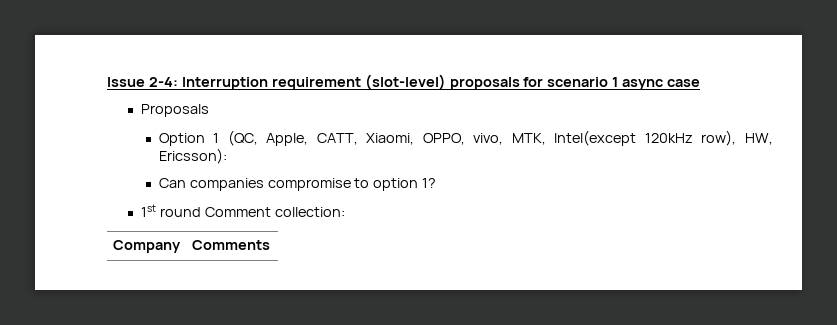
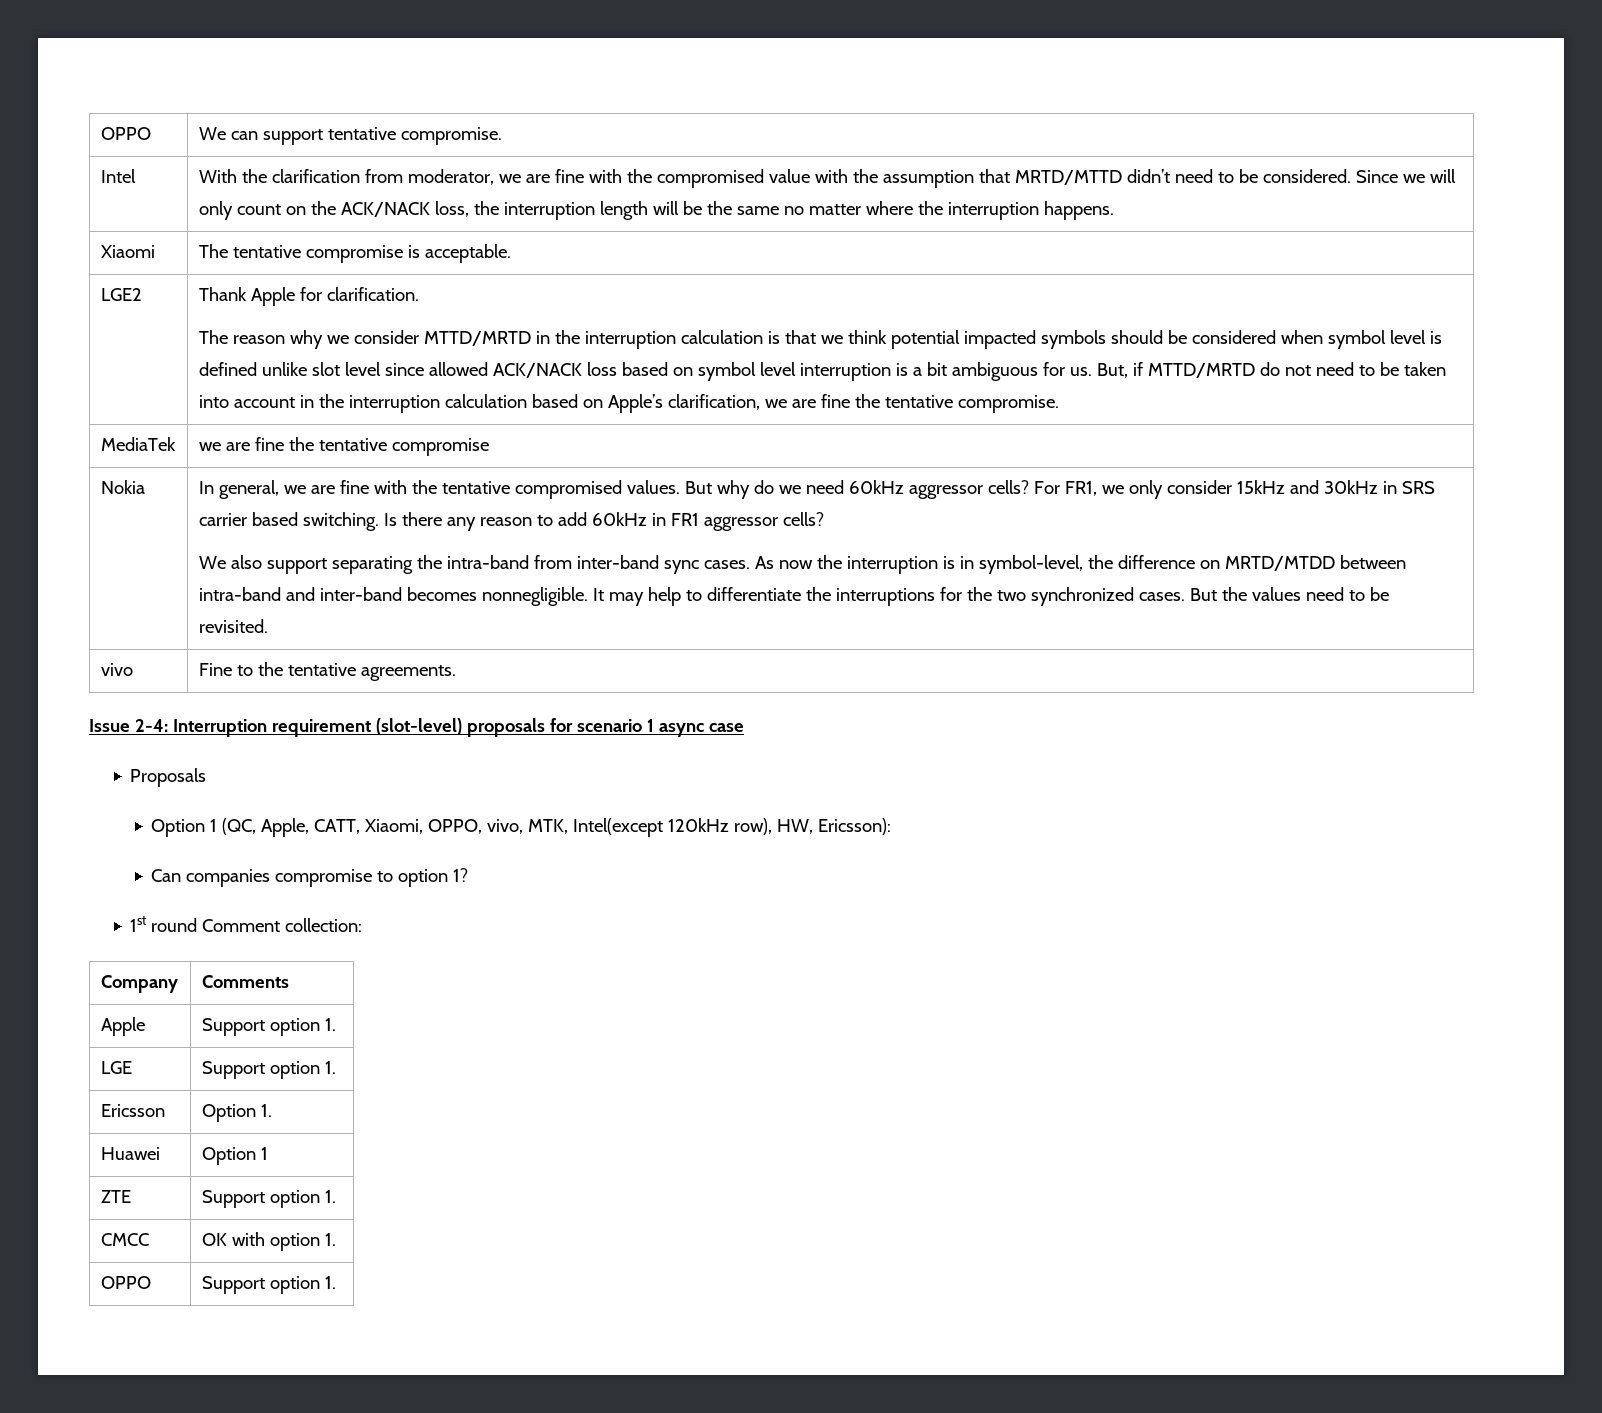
+ OPPO | We can support tentative compromise.
+ Intel | With the clarification from moderator, we are fine with the compromised value with the assumption that MRTD/MTTD didn’t need to be considered. Since we will only count on the ACK/NACK loss, the interruption length will be the same no matter where the interruption happens.
+ Xiaomi | The tentative compromise is acceptable.
+ LGE2 | Thank Apple for clarification.
+ The reason why we consider MTTD/MRTD in the interruption calculation is that we think potential impacted symbols should be considered when symbol level is defined unlike slot level since allowed ACK/NACK loss based on symbol level interruption is a bit ambiguous for us. But, if MTTD/MRTD do not need to be taken into account in the interruption calculation based on Apple’s clarification, we are fine the tentative compromise.
+ MediaTek | we are fine the tentative compromise
+ Nokia | In general, we are fine with the tentative compromised values. But why do we need 60kHz aggressor cells? For FR1, we only consider 15kHz and 30kHz in SRS carrier based switching. Is there any reason to add 60kHz in FR1 aggressor cells?
+ We also support separating the intra-band from inter-band sync cases. As now the interruption is in symbol-level, the difference on MRTD/MTDD between intra-band and inter-band becomes nonnegligible. It may help to differentiate the interruptions for the two synchronized cases. But the values need to be revisited.
+ vivo | Fine to the tentative agreements.
+ Apple | Support option 1.
+ LGE | Support option 1.
+ Ericsson | Option 1.
+ Huawei | Option 1
+ ZTE | Support option 1.
+ CMCC | OK with option 1.
+ OPPO | Support option 1.

